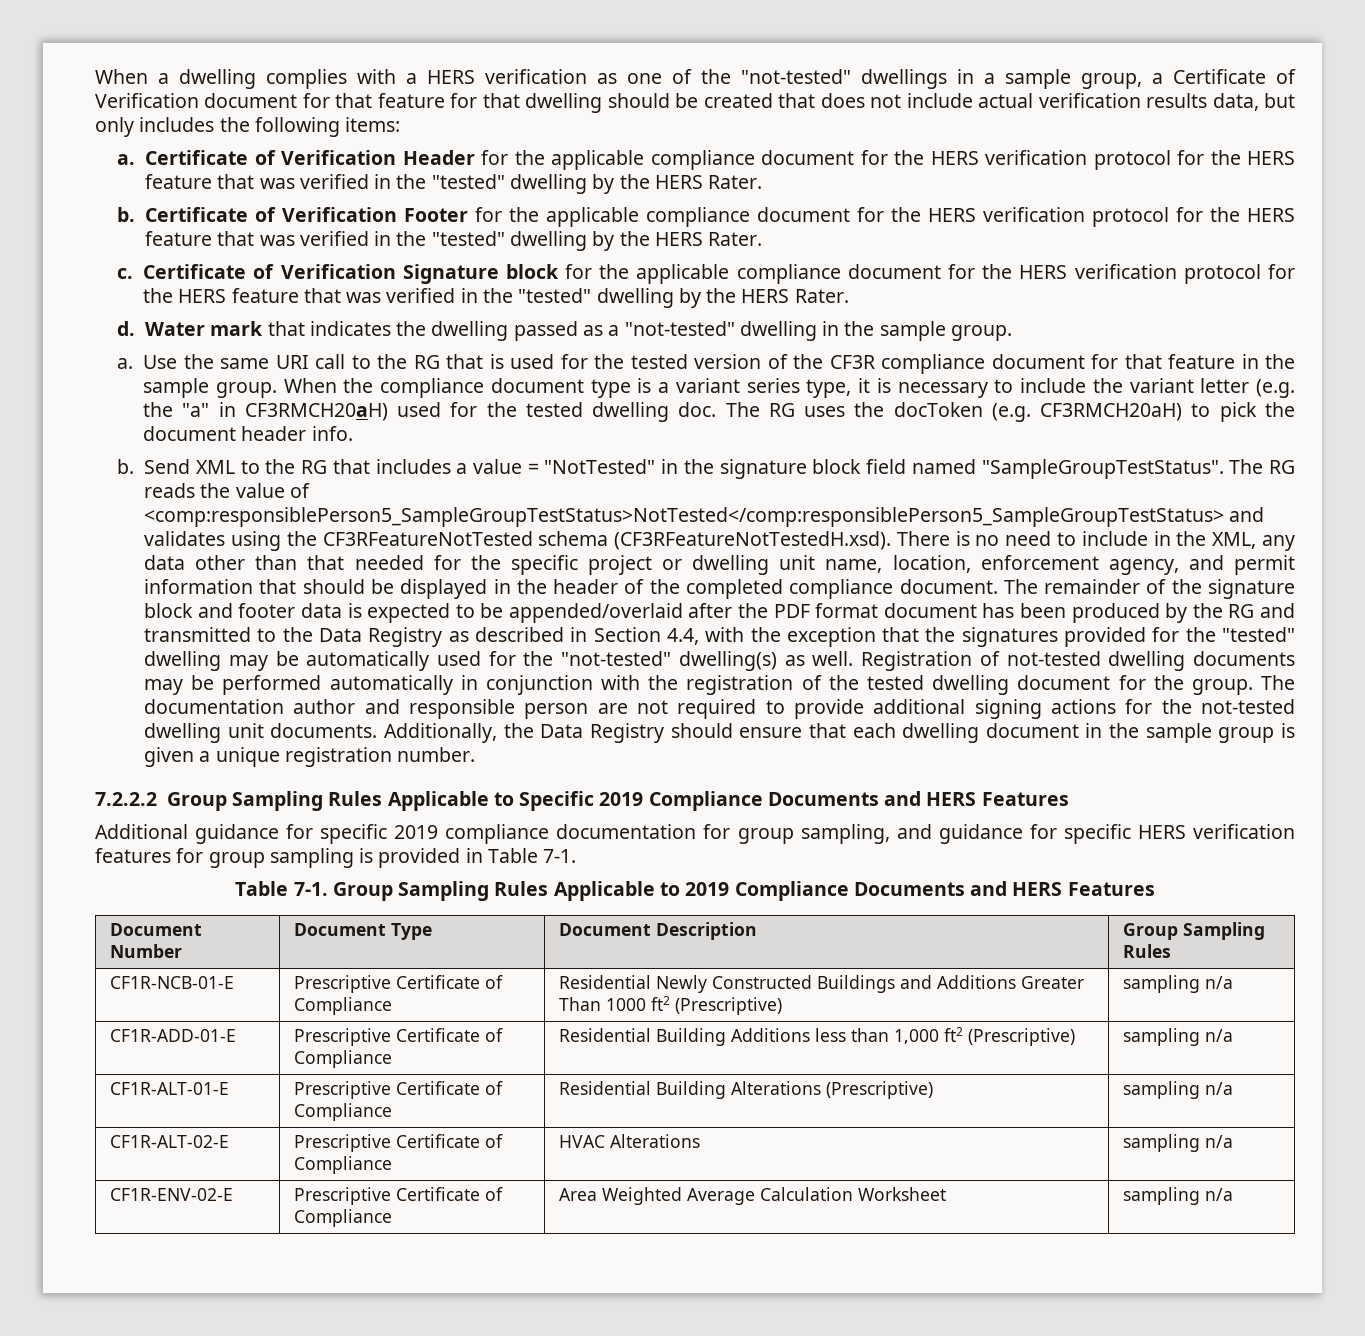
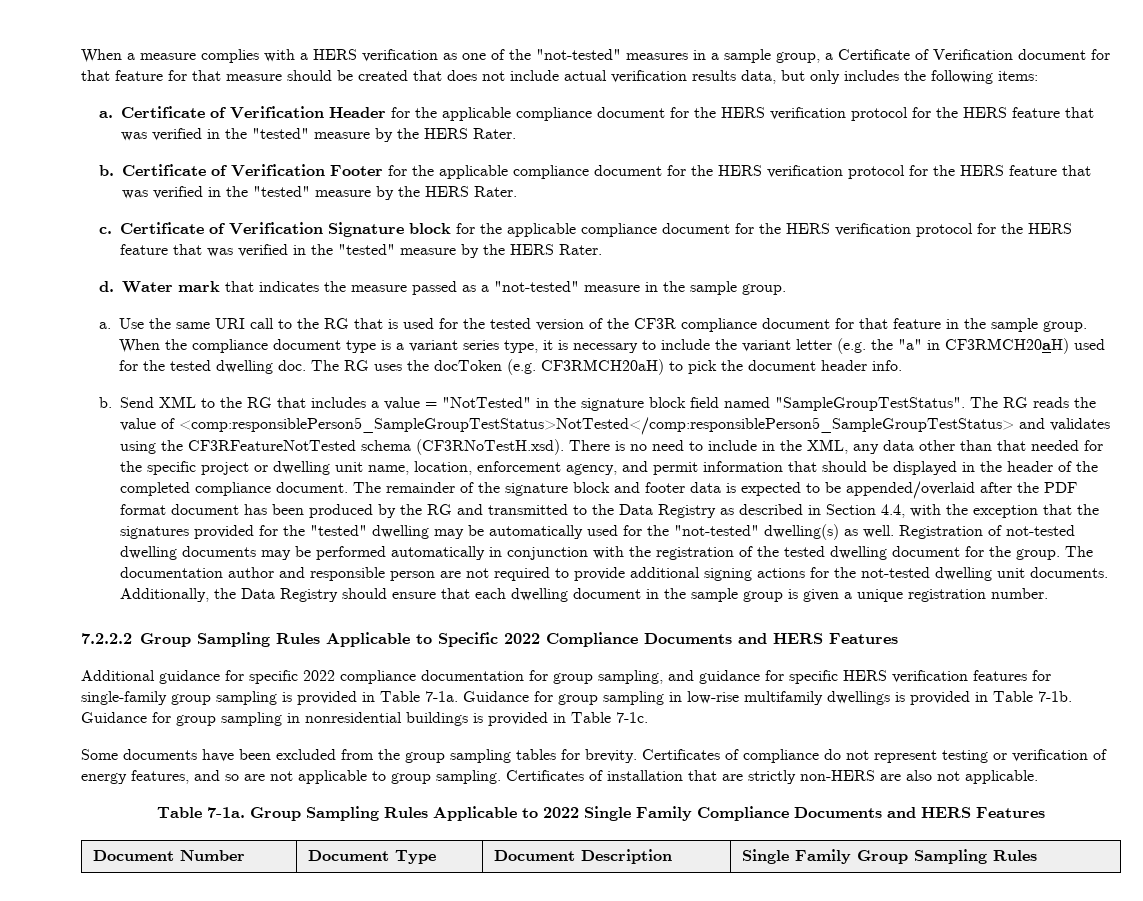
- When a dwelling complies with a HERS verification as one of the "not-tested" dwellings in a sample group, a Certificate of Verification document for that feature for that dwelling should be created that does not include actual verification results data, but only includes the following items:
+ When a measure complies with a HERS verification as one of the "not-tested" measures in a sample group, a Certificate of Verification document for that feature for that measure should be created that does not include actual verification results data, but only includes the following items:
- Certificate of Verification Header for the applicable compliance document for the HERS verification protocol for the HERS feature that was verified in the "tested" dwelling by the HERS Rater.
+ Certificate of Verification Header for the applicable compliance document for the HERS verification protocol for the HERS feature that was verified in the "tested" measure by the HERS Rater.
- Certificate of Verification Footer for the applicable compliance document for the HERS verification protocol for the HERS feature that was verified in the "tested" dwelling by the HERS Rater.
+ Certificate of Verification Footer for the applicable compliance document for the HERS verification protocol for the HERS feature that was verified in the "tested" measure by the HERS Rater.
- Certificate of Verification Signature block for the applicable compliance document for the HERS verification protocol for the HERS feature that was verified in the "tested" dwelling by the HERS Rater.
+ Certificate of Verification Signature block for the applicable compliance document for the HERS verification protocol for the HERS feature that was verified in the "tested" measure by the HERS Rater.
- Water mark that indicates the dwelling passed as a "not-tested" dwelling in the sample group.
+ Water mark that indicates the measure passed as a "not-tested" measure in the sample group.
- The RG reads the value of <comp:responsiblePerson5_SampleGroupTestStatus>NotTested</comp:responsiblePerson5_SampleGroupTestStatus> and validates using the CF3RFeatureNotTested schema (CF3RFeatureNotTestedH.xsd). There is no need to include in the XML, any data other than that needed for the specific project or dwelling unit name, location, enforcement agency, and permit information that should be displayed in the header of the completed compliance document.
+ The RG reads the value of <comp:responsiblePerson5_SampleGroupTestStatus>NotTested</comp:responsiblePerson5_SampleGroupTestStatus> and validates using the CF3RFeatureNotTested schema (CF3RNoTestH.xsd). There is no need to include in the XML, any data other than that needed for the specific project or dwelling unit name, location, enforcement agency, and permit information that should be displayed in the header of the completed compliance document.
- 7.2.2.2 Group Sampling Rules Applicable to Specific 2019 Compliance Documents and HERS Features
+ 7.2.2.2 Group Sampling Rules Applicable to Specific 2022 Compliance Documents and HERS Features
- Additional guidance for specific 2019 compliance documentation for group sampling, and guidance for specific HERS verification features for group sampling is provided in Table 7-1.
- Table 7-1. Group Sampling Rules Applicable to 2019 Compliance Documents and HERS Features
+ Additional guidance for specific 2022 compliance documentation for group sampling, and guidance for specific HERS verification features for single-family group sampling is provided in Table 7-1a. Guidance for group sampling in low-rise multifamily dwellings is provided in Table 7-1b. Guidance for group sampling in nonresidential buildings is provided in Table 7-1c.
+ Some documents have been excluded from the group sampling tables for brevity. Certificates of compliance do not represent testing or verification of energy features, and so are not applicable to group sampling. Certificates of installation that are strictly non-HERS are also not applicable.
+ Table 7-1a. Group Sampling Rules Applicable to 2022 Single Family Compliance Documents and HERS Features
- Document Number | Document Type | Document Description | Group Sampling Rules
- CF1R-NCB-01-E | Prescriptive Certificate of Compliance | Residential Newly Constructed Buildings and Additions Greater Than 1000 ft2 (Prescriptive) | sampling n/a
- CF1R-ADD-01-E | Prescriptive Certificate of Compliance | Residential Building Additions less than 1,000 ft2 (Prescriptive) | sampling n/a
- CF1R-ALT-01-E | Prescriptive Certificate of Compliance | Residential Building Alterations (Prescriptive) | sampling n/a
- CF1R-ALT-02-E | Prescriptive Certificate of Compliance | HVAC Alterations | sampling n/a
- CF1R-ENV-02-E | Prescriptive Certificate of Compliance | Area Weighted Average Calculation Worksheet | sampling n/a
+ Document Number | Document Type | Document Description | Single Family Group Sampling Rules

